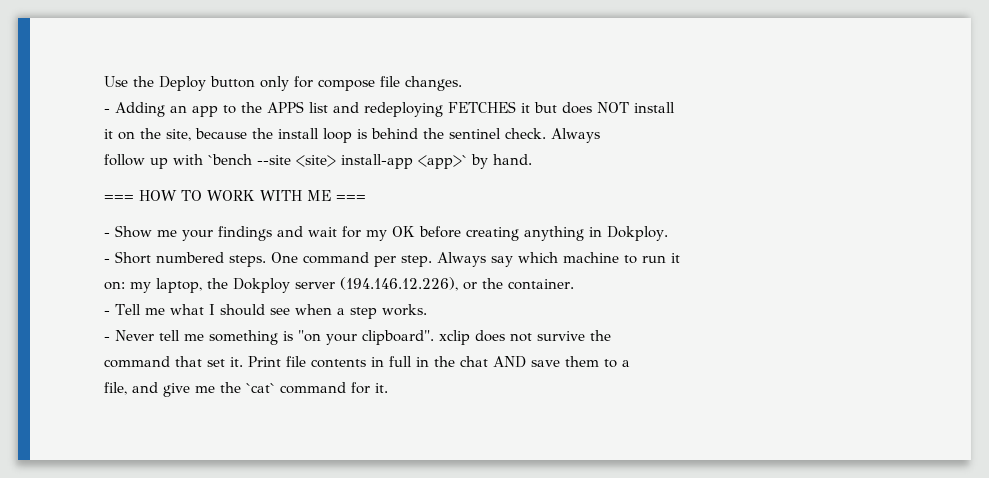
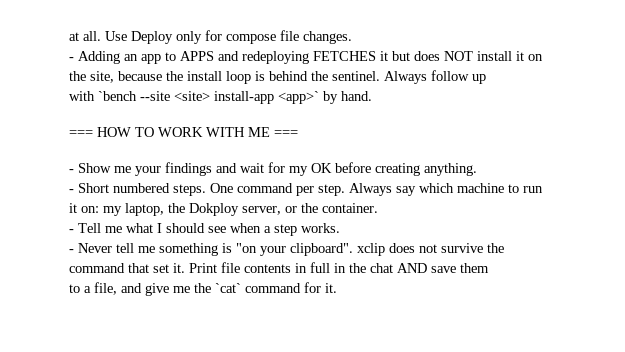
- Use the Deploy button only for compose file changes.
+ at all. Use Deploy only for compose file changes.
- - Adding an app to the APPS list and redeploying FETCHES it but does NOT install
- it on the site, because the install loop is behind the sentinel check. Always
- follow up with `bench --site <site> install-app <app>` by hand.
+ - Adding an app to APPS and redeploying FETCHES it but does NOT install it on
+ the site, because the install loop is behind the sentinel. Always follow up
+ with `bench --site <site> install-app <app>` by hand.
- - Show me your findings and wait for my OK before creating anything in Dokploy.
+ - Show me your findings and wait for my OK before creating anything.
- Always say which machine to run it
- on: my laptop, the Dokploy server (194.146.12.226), or the container.
+ Always say which machine to run
+ it on: my laptop, the Dokploy server, or the container.
- Print file contents in full in the chat AND save them to a
- file, and give me the `cat` command for it.
+ Print file contents in full in the chat AND save them
+ to a file, and give me the `cat` command for it.

